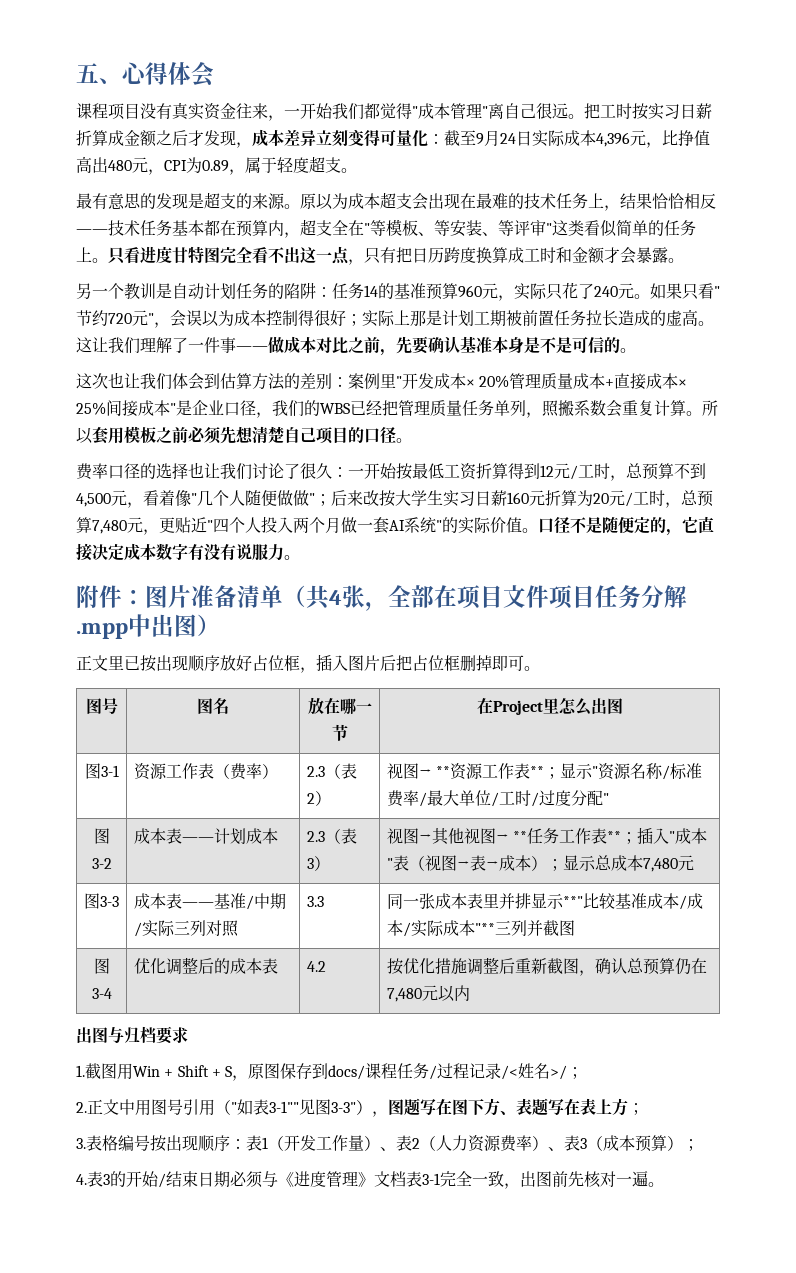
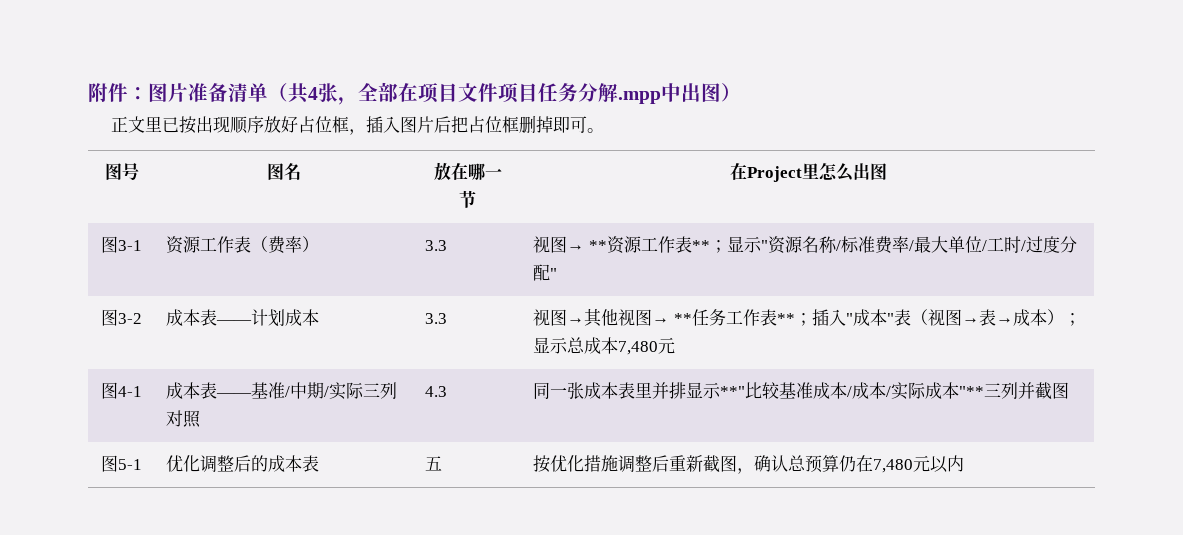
- 五、心得体会
- 课程项目没有真实资金往来，一开始我们都觉得"成本管理"离自己很远。把工时按实习日薪折算成金额之后才发现，成本差异立刻变得可量化：截至9月24日实际成本4,396元，比挣值高出480元，CPI为0.89，属于轻度超支。
- 最有意思的发现是超支的来源。原以为成本超支会出现在最难的技术任务上，结果恰恰相反——技术任务基本都在预算内，超支全在"等模板、等安装、等评审"这类看似简单的任务上。只看进度甘特图完全看不出这一点，只有把日历跨度换算成工时和金额才会暴露。
- 另一个教训是自动计划任务的陷阱：任务14的基准预算960元，实际只花了240元。如果只看"节约720元"，会误以为成本控制得很好；实际上那是计划工期被前置任务拉长造成的虚高。这让我们理解了一件事——做成本对比之前，先要确认基准本身是不是可信的。
- 这次也让我们体会到估算方法的差别：案例里"开发成本× 20%管理质量成本+直接成本× 25%间接成本"是企业口径，我们的WBS已经把管理质量任务单列，照搬系数会重复计算。所以套用模板之前必须先想清楚自己项目的口径。
- 费率口径的选择也让我们讨论了很久：一开始按最低工资折算得到12元/工时，总预算不到4,500元，看着像"几个人随便做做"；后来改按大学生实习日薪160元折算为20元/工时，总预算7,480元，更贴近"四个人投入两个月做一套AI系统"的实际价值。口径不是随便定的，它直接决定成本数字有没有说服力。
- 图3-1 | 资源工作表（费率） | 2.3（表2） | 视图→ **资源工作表**；显示"资源名称/标准费率/最大单位/工时/过度分配"
+ 图3-1 | 资源工作表（费率） | 3.3 | 视图→ **资源工作表**；显示"资源名称/标准费率/最大单位/工时/过度分配"
- 图3-2 | 成本表——计划成本 | 2.3（表3） | 视图→其他视图→ **任务工作表**；插入"成本"表（视图→表→成本）；显示总成本7,480元
+ 图3-2 | 成本表——计划成本 | 3.3 | 视图→其他视图→ **任务工作表**；插入"成本"表（视图→表→成本）；显示总成本7,480元
- 图3-3 | 成本表——基准/中期/实际三列对照 | 3.3 | 同一张成本表里并排显示**"比较基准成本/成本/实际成本"**三列并截图
+ 图4-1 | 成本表——基准/中期/实际三列对照 | 4.3 | 同一张成本表里并排显示**"比较基准成本/成本/实际成本"**三列并截图
- 图3-4 | 优化调整后的成本表 | 4.2 | 按优化措施调整后重新截图，确认总预算仍在7,480元以内
+ 图5-1 | 优化调整后的成本表 | 五 | 按优化措施调整后重新截图，确认总预算仍在7,480元以内
- 出图与归档要求
- 1.截图用Win + Shift + S，原图保存到docs/课程任务/过程记录/<姓名>/；
- 2.正文中用图号引用（"如表3-1""见图3-3"），图题写在图下方、表题写在表上方；
- 3.表格编号按出现顺序：表1（开发工作量）、表2（人力资源费率）、表3（成本预算）；
- 4.表3的开始/结束日期必须与《进度管理》文档表3-1完全一致，出图前先核对一遍。

